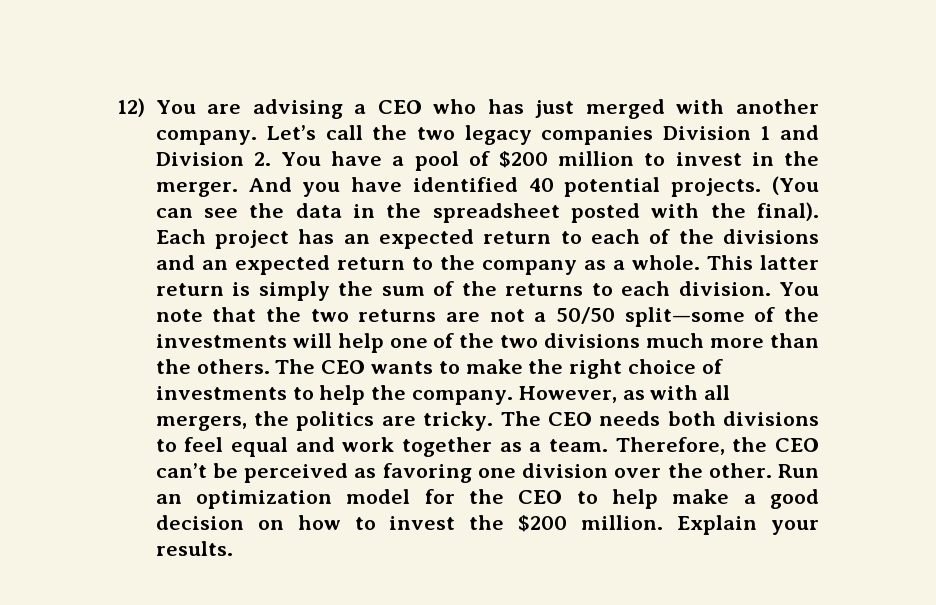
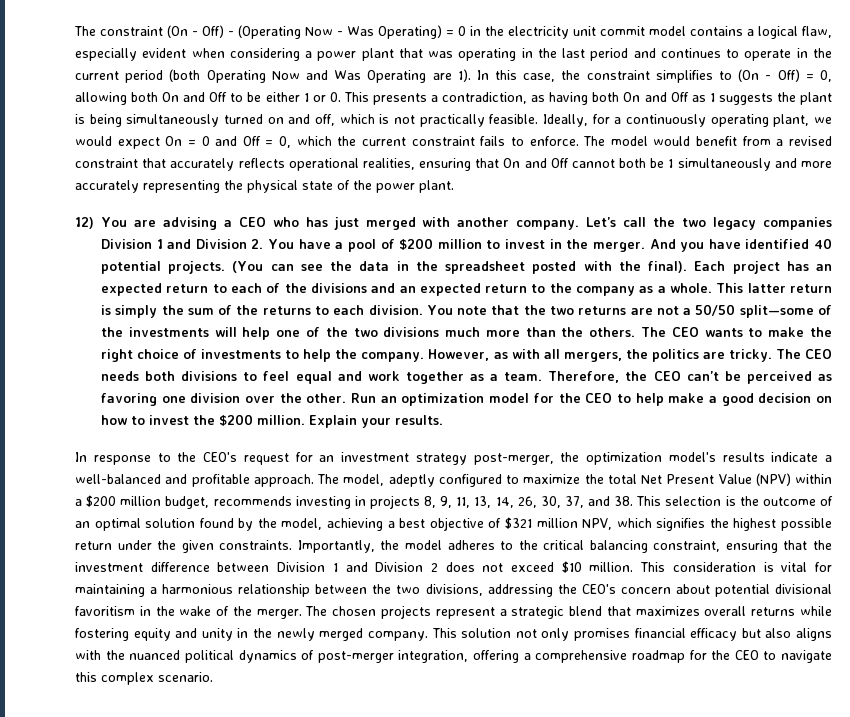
+ The constraint (On - Off) - (Operating Now - Was Operating) = 0 in the electricity unit commit model contains a logical flaw, especially evident when considering a power plant that was operating in the last period and continues to operate in the current period (both Operating Now and Was Operating are 1). In this case, the constraint simplifies to (On - Off) = 0, allowing both On and Off to be either 1 or 0. This presents a contradiction, as having both On and Off as 1 suggests the plant is being simultaneously turned on and off, which is not practically feasible. Ideally, for a continuously operating plant, we would expect On = 0 and Off = 0, which the current constraint fails to enforce. The model would benefit from a revised constraint that accurately reflects operational realities, ensuring that On and Off cannot both be 1 simultaneously and more accurately representing the physical state of the power plant.
+ In response to the CEO's request for an investment strategy post-merger, the optimization model's results indicate a well-balanced and profitable approach. The model, adeptly configured to maximize the total Net Present Value (NPV) within a $200 million budget, recommends investing in projects 8, 9, 11, 13, 14, 26, 30, 37, and 38. This selection is the outcome of an optimal solution found by the model, achieving a best objective of $321 million NPV, which signifies the highest possible return under the given constraints. Importantly, the model adheres to the critical balancing constraint, ensuring that the investment difference between Division 1 and Division 2 does not exceed $10 million. This consideration is vital for maintaining a harmonious relationship between the two divisions, addressing the CEO's concern about potential divisional favoritism in the wake of the merger. The chosen projects represent a strategic blend that maximizes overall returns while fostering equity and unity in the newly merged company. This solution not only promises financial efficacy but also aligns with the nuanced political dynamics of post-merger integration, offering a comprehensive roadmap for the CEO to navigate this complex scenario.

